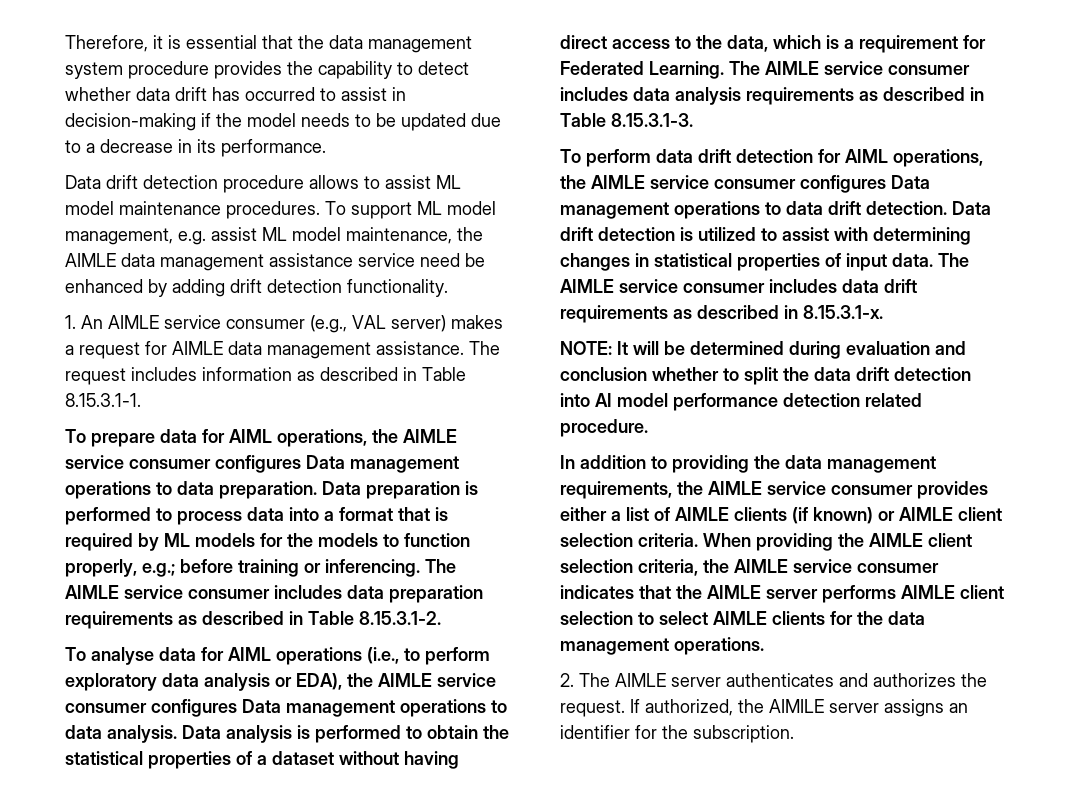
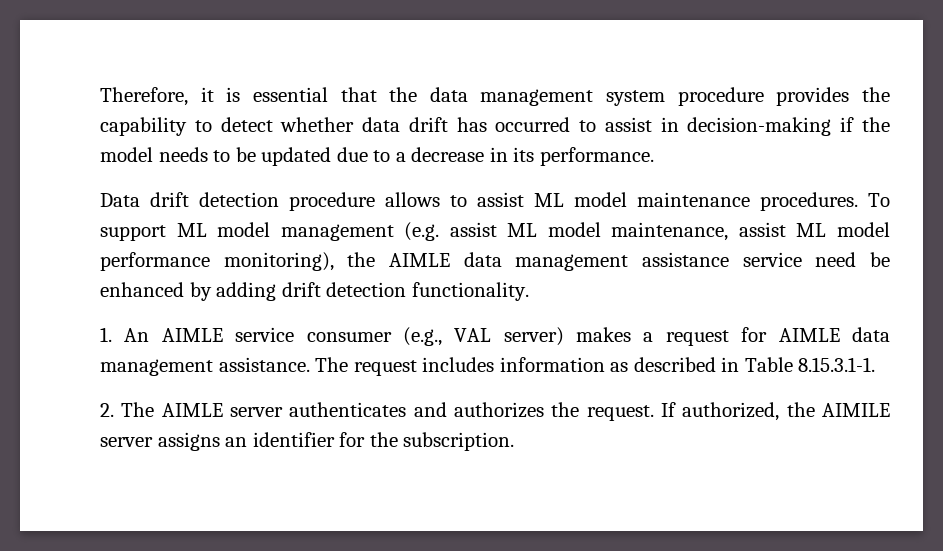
- To support ML model management, e.g. assist ML model maintenance, the AIMLE data management assistance service need be enhanced by adding drift detection functionality.
+ To support ML model management (e.g. assist ML model maintenance, assist ML model performance monitoring), the AIMLE data management assistance service need be enhanced by adding drift detection functionality.
- To prepare data for AIML operations, the AIMLE service consumer configures Data management operations to data preparation. Data preparation is performed to process data into a format that is required by ML models for the models to function properly, e.g.; before training or inferencing. The AIMLE service consumer includes data preparation requirements as described in Table 8.15.3.1-2.
- To analyse data for AIML operations (i.e., to perform exploratory data analysis or EDA), the AIMLE service consumer configures Data management operations to data analysis. Data analysis is performed to obtain the statistical properties of a dataset without having direct access to the data, which is a requirement for Federated Learning. The AIMLE service consumer includes data analysis requirements as described in Table 8.15.3.1-3.
- To perform data drift detection for AIML operations, the AIMLE service consumer configures Data management operations to data drift detection. Data drift detection is utilized to assist with determining changes in statistical properties of input data. The AIMLE service consumer includes data drift requirements as described in 8.15.3.1-x.
- NOTE: It will be determined during evaluation and conclusion whether to split the data drift detection into AI model performance detection related procedure.
- In addition to providing the data management requirements, the AIMLE service consumer provides either a list of AIMLE clients (if known) or AIMLE client selection criteria. When providing the AIMLE client selection criteria, the AIMLE service consumer indicates that the AIMLE server performs AIMLE client selection to select AIMLE clients for the data management operations.

